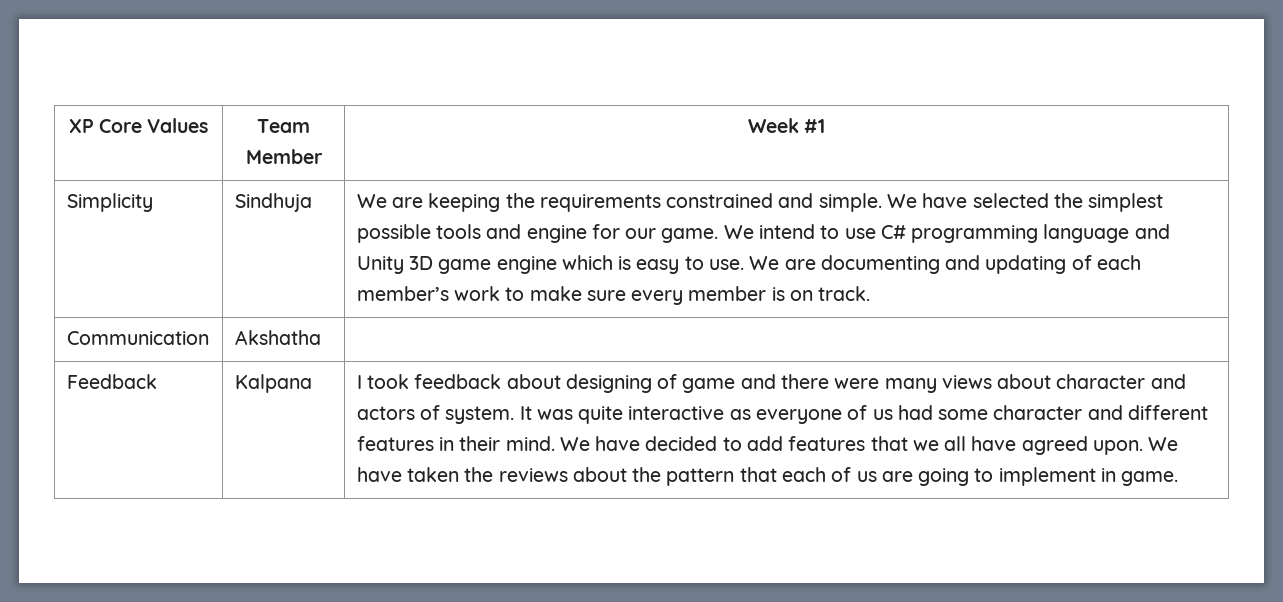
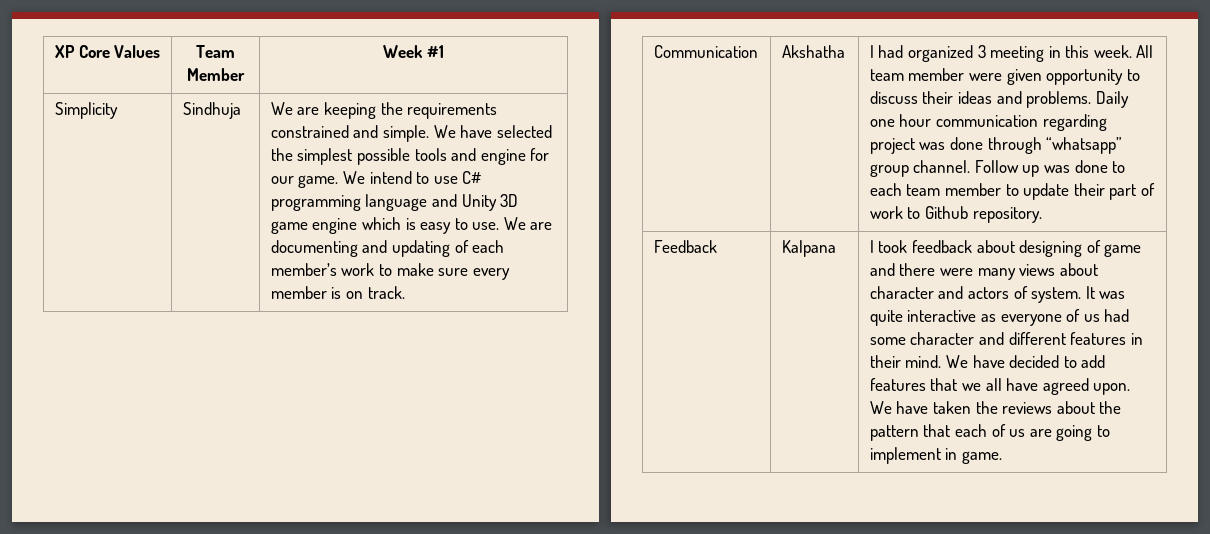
+ I had organized 3 meeting in this week. All team member were given opportunity to discuss their ideas and problems. Daily one hour communication regarding project was done through “whatsapp” group channel. Follow up was done to each team member to update their part of work to Github repository.

